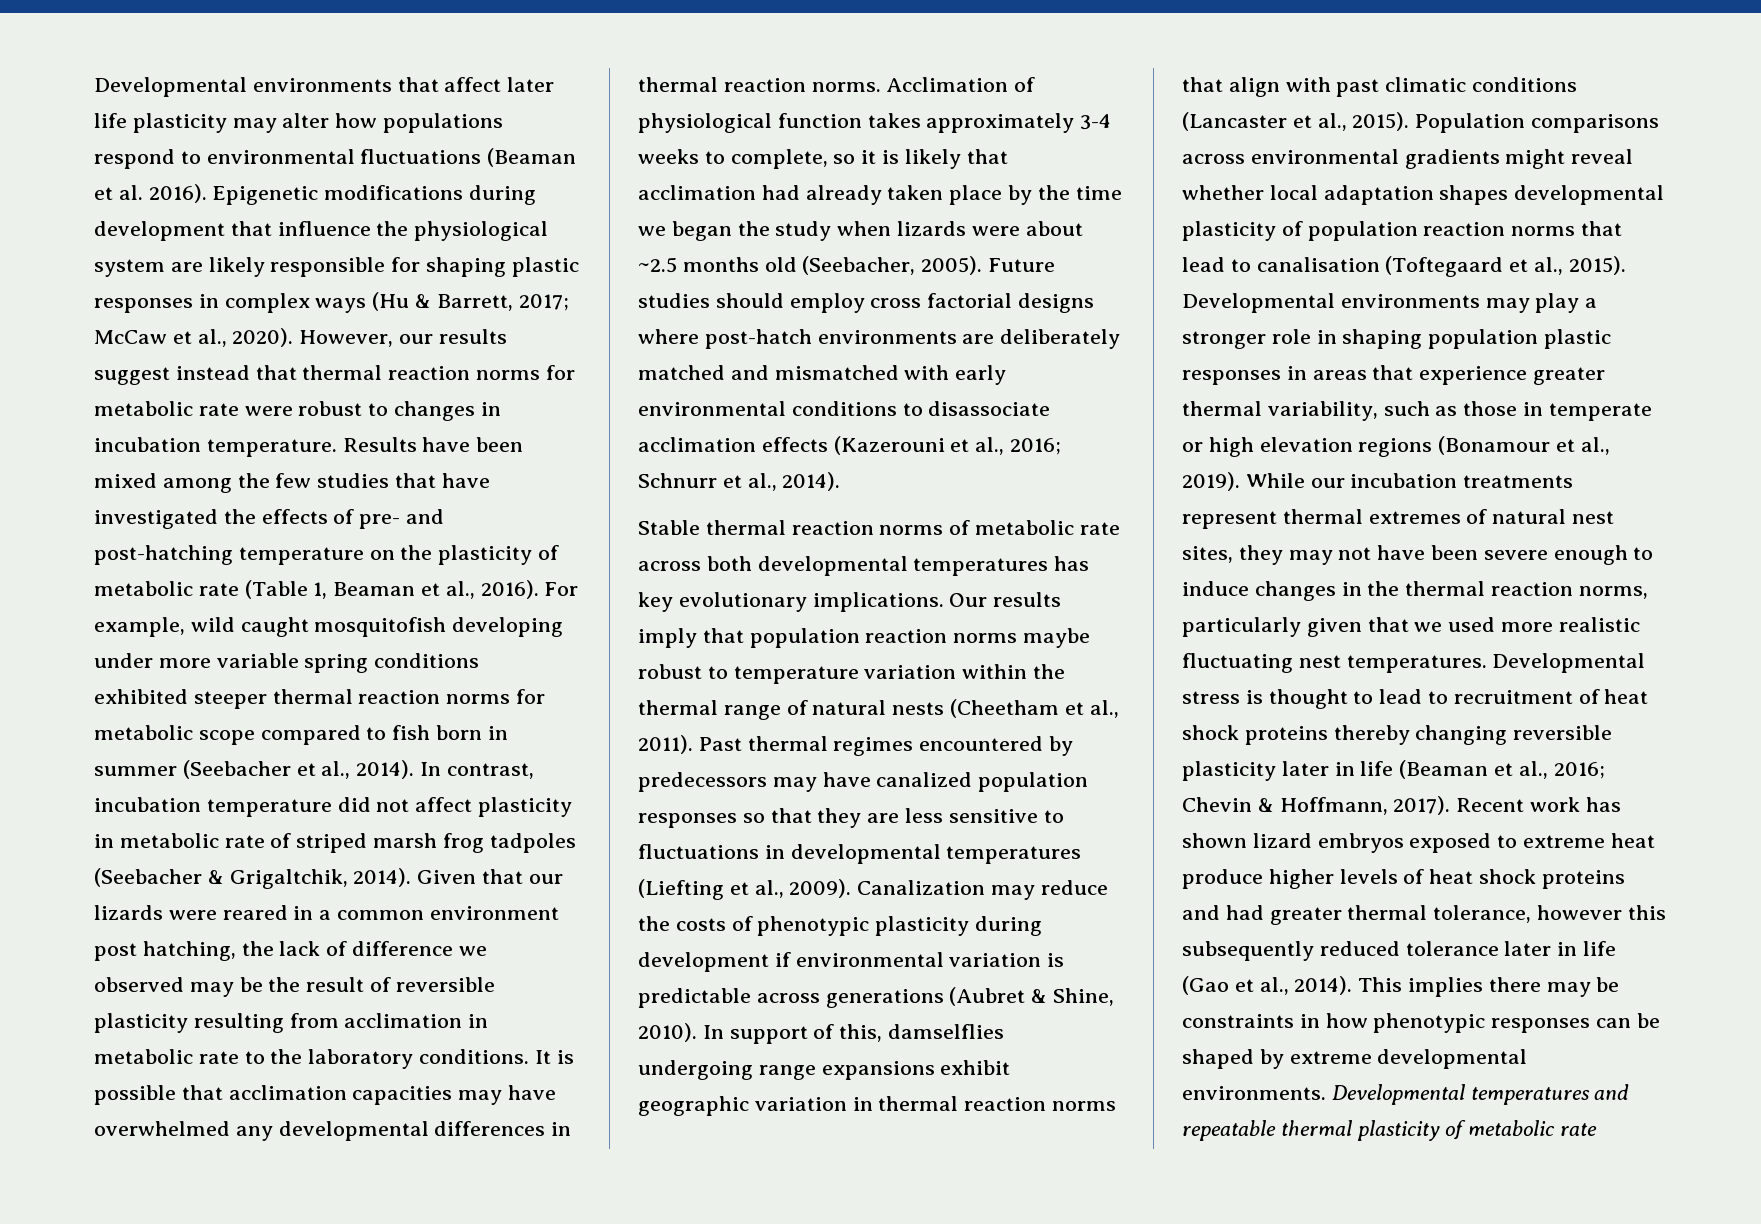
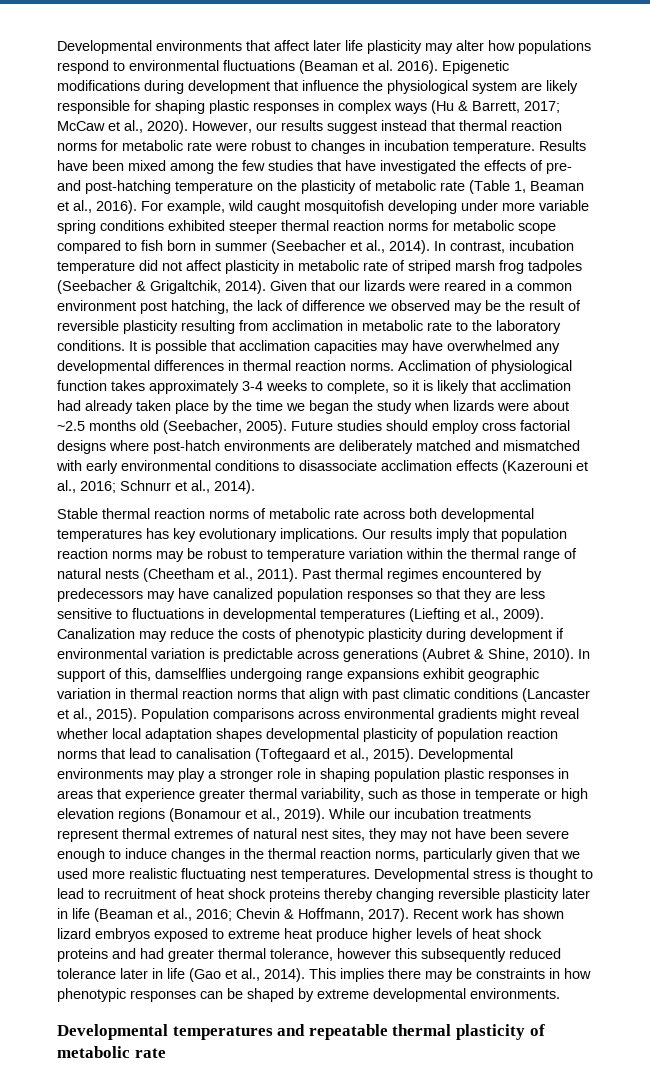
- Our results imply that population reaction norms maybe robust to temperature variation within the thermal range of natural nests (Cheetham et al., 2011).
+ Our results imply that population reaction norms may be robust to temperature variation within the thermal range of natural nests (Cheetham et al., 2011).
- This implies there may be constraints in how phenotypic responses can be shaped by extreme developmental environments. Developmental temperatures and repeatable thermal plasticity of metabolic rate
+ This implies there may be constraints in how phenotypic responses can be shaped by extreme developmental environments.
+ Developmental temperatures and repeatable thermal plasticity of metabolic rate

